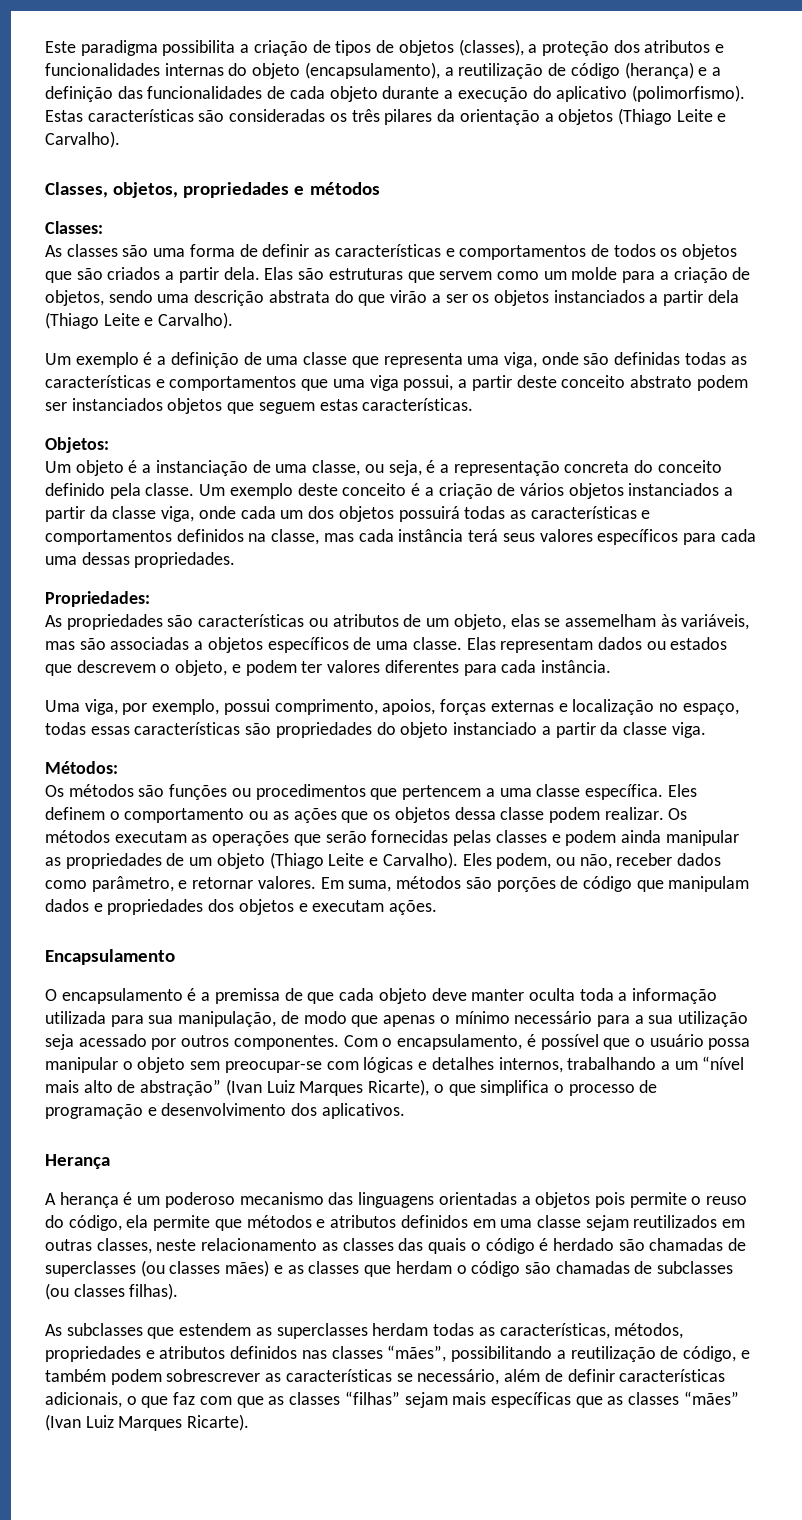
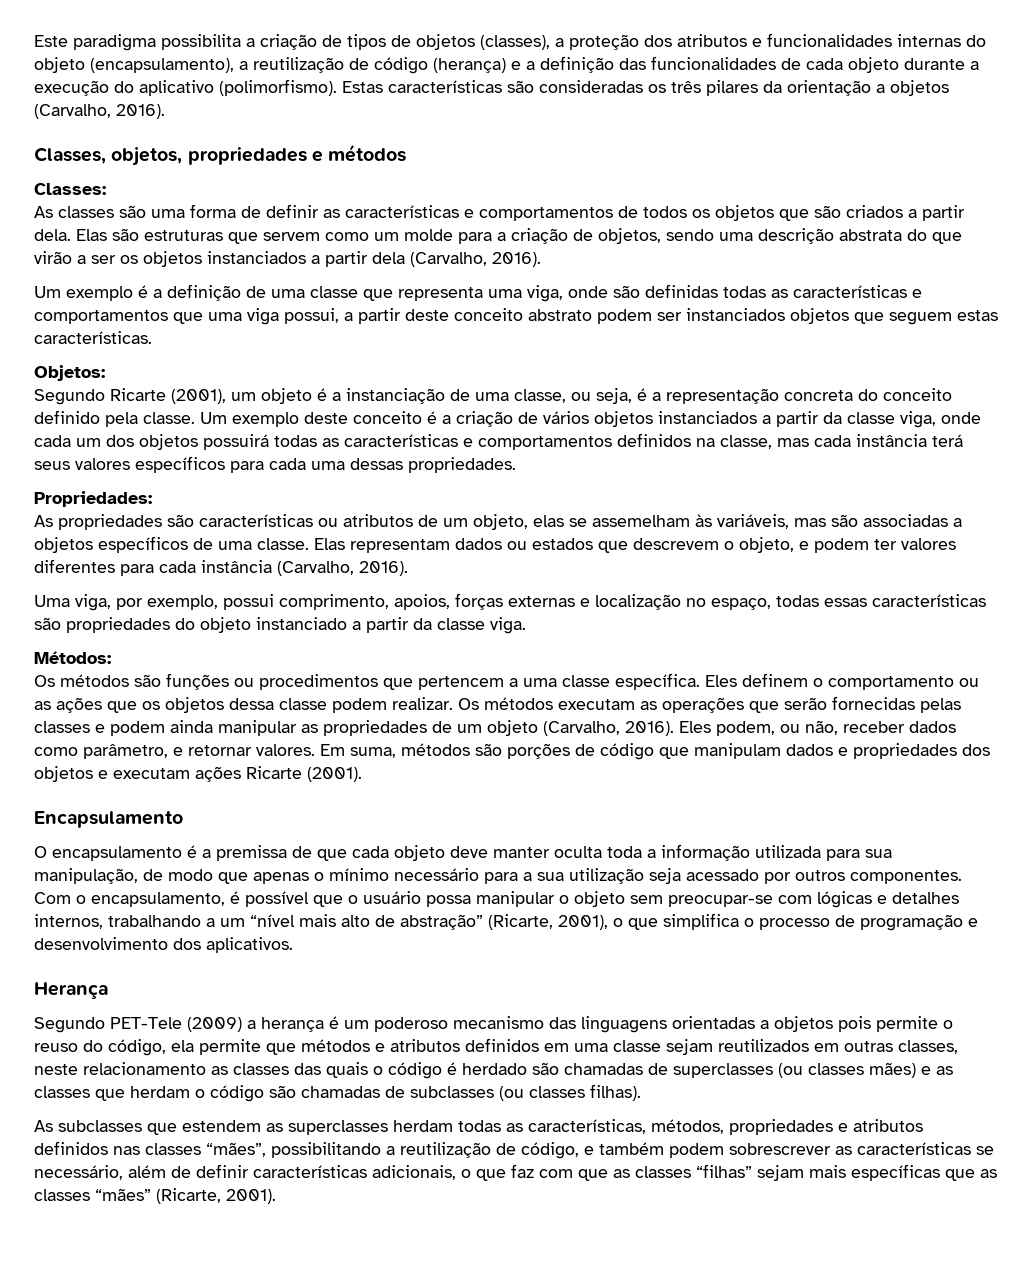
- Estas características são consideradas os três pilares da orientação a objetos (Thiago Leite e Carvalho).
+ Estas características são consideradas os três pilares da orientação a objetos (Carvalho, 2016).
- Elas são estruturas que servem como um molde para a criação de objetos, sendo uma descrição abstrata do que virão a ser os objetos instanciados a partir dela (Thiago Leite e Carvalho).
+ Elas são estruturas que servem como um molde para a criação de objetos, sendo uma descrição abstrata do que virão a ser os objetos instanciados a partir dela (Carvalho, 2016).
- Um objeto é a instanciação de uma classe, ou seja, é a representação concreta do conceito definido pela classe.
+ Segundo Ricarte (2001), um objeto é a instanciação de uma classe, ou seja, é a representação concreta do conceito definido pela classe.
- Elas representam dados ou estados que descrevem o objeto, e podem ter valores diferentes para cada instância.
+ Elas representam dados ou estados que descrevem o objeto, e podem ter valores diferentes para cada instância (Carvalho, 2016).
- Os métodos executam as operações que serão fornecidas pelas classes e podem ainda manipular as propriedades de um objeto (Thiago Leite e Carvalho).
+ Os métodos executam as operações que serão fornecidas pelas classes e podem ainda manipular as propriedades de um objeto (Carvalho, 2016).
- Em suma, métodos são porções de código que manipulam dados e propriedades dos objetos e executam ações.
+ Em suma, métodos são porções de código que manipulam dados e propriedades dos objetos e executam ações Ricarte (2001).
- Com o encapsulamento, é possível que o usuário possa manipular o objeto sem preocupar-se com lógicas e detalhes internos, trabalhando a um “nível mais alto de abstração” (Ivan Luiz Marques Ricarte), o que simplifica o processo de programação e desenvolvimento dos aplicativos.
+ Com o encapsulamento, é possível que o usuário possa manipular o objeto sem preocupar-se com lógicas e detalhes internos, trabalhando a um “nível mais alto de abstração” (Ricarte, 2001), o que simplifica o processo de programação e desenvolvimento dos aplicativos.
- A herança é um poderoso mecanismo das linguagens orientadas a objetos pois permite o reuso do código, ela permite que métodos e atributos definidos em uma classe sejam reutilizados em outras classes, neste relacionamento as classes das quais o código é herdado são chamadas de superclasses (ou classes mães) e as classes que herdam o código são chamadas de subclasses (ou classes filhas).
+ Segundo PET-Tele (2009) a herança é um poderoso mecanismo das linguagens orientadas a objetos pois permite o reuso do código, ela permite que métodos e atributos definidos em uma classe sejam reutilizados em outras classes, neste relacionamento as classes das quais o código é herdado são chamadas de superclasses (ou classes mães) e as classes que herdam o código são chamadas de subclasses (ou classes filhas).
- As subclasses que estendem as superclasses herdam todas as características, métodos, propriedades e atributos definidos nas classes “mães”, possibilitando a reutilização de código, e também podem sobrescrever as características se necessário, além de definir características adicionais, o que faz com que as classes “filhas” sejam mais específicas que as classes “mães” (Ivan Luiz Marques Ricarte).
+ As subclasses que estendem as superclasses herdam todas as características, métodos, propriedades e atributos definidos nas classes “mães”, possibilitando a reutilização de código, e também podem sobrescrever as características se necessário, além de definir características adicionais, o que faz com que as classes “filhas” sejam mais específicas que as classes “mães” (Ricarte, 2001).

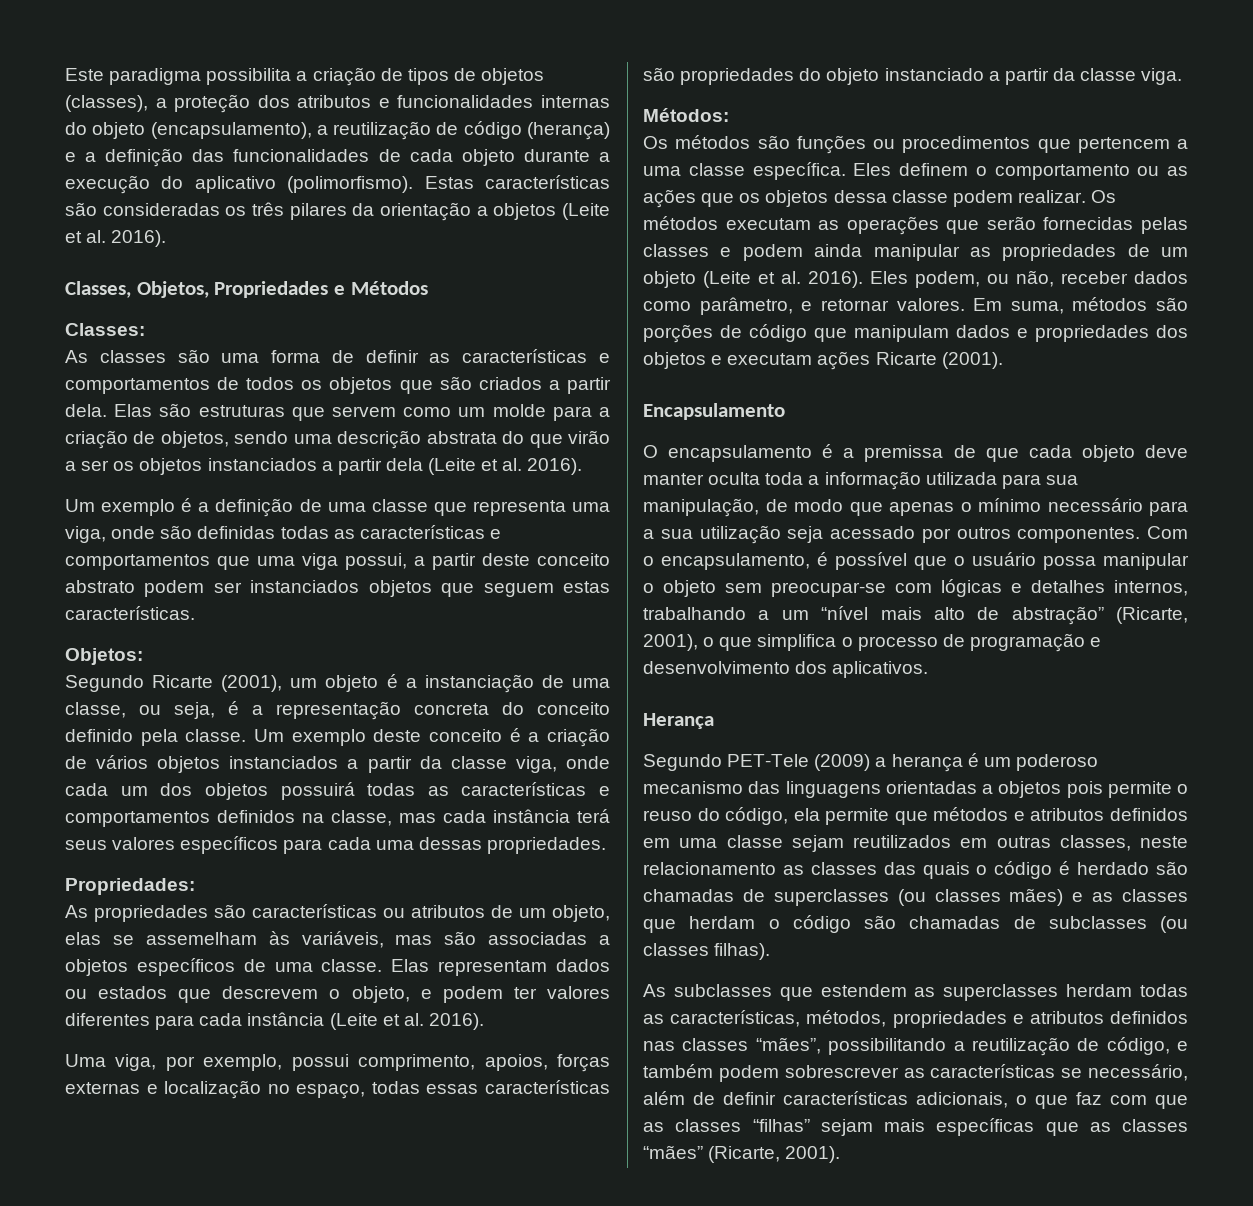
- Estas características são consideradas os três pilares da orientação a objetos (Carvalho, 2016).
+ Estas características são consideradas os três pilares da orientação a objetos (Leite et al. 2016).
- Classes, objetos, propriedades e métodos
+ Classes, Objetos, Propriedades e Métodos
- Elas são estruturas que servem como um molde para a criação de objetos, sendo uma descrição abstrata do que virão a ser os objetos instanciados a partir dela (Carvalho, 2016).
+ Elas são estruturas que servem como um molde para a criação de objetos, sendo uma descrição abstrata do que virão a ser os objetos instanciados a partir dela (Leite et al. 2016).
- Elas representam dados ou estados que descrevem o objeto, e podem ter valores diferentes para cada instância (Carvalho, 2016).
+ Elas representam dados ou estados que descrevem o objeto, e podem ter valores diferentes para cada instância (Leite et al. 2016).
- Os métodos executam as operações que serão fornecidas pelas classes e podem ainda manipular as propriedades de um objeto (Carvalho, 2016).
+ Os métodos executam as operações que serão fornecidas pelas classes e podem ainda manipular as propriedades de um objeto (Leite et al. 2016).

